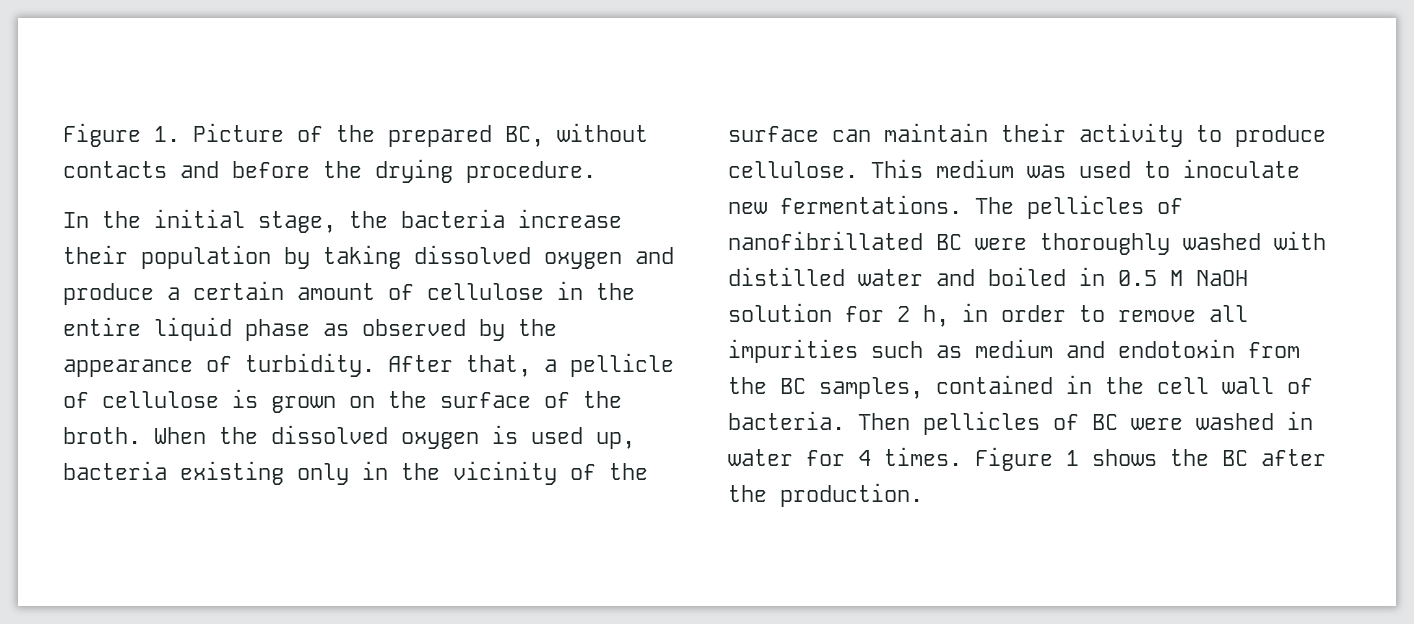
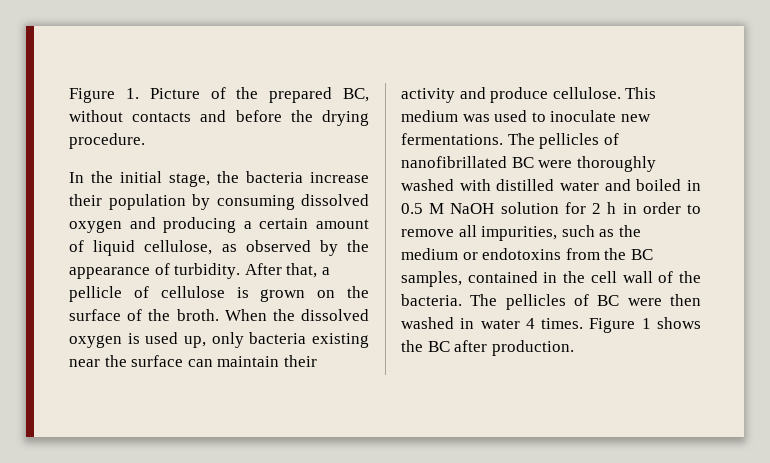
- In the initial stage, the bacteria increase their population by taking dissolved oxygen and produce a certain amount of cellulose in the entire liquid phase as observed by the appearance of turbidity.
+ In the initial stage, the bacteria increase their population by consuming dissolved oxygen and producing a certain amount of liquid cellulose, as observed by the appearance of turbidity.
- When the dissolved oxygen is used up, bacteria existing only in the vicinity of the surface can maintain their activity to produce cellulose.
+ When the dissolved oxygen is used up, only bacteria existing near the surface can maintain their activity and produce cellulose.
- The pellicles of nanofibrillated BC were thoroughly washed with distilled water and boiled in 0.5 M NaOH solution for 2 h, in order to remove all impurities such as medium and endotoxin from the BC samples, contained in the cell wall of bacteria. Then pellicles of BC were washed in water for 4 times.
+ The pellicles of nanofibrillated BC were thoroughly washed with distilled water and boiled in 0.5 M NaOH solution for 2 h in order to remove all impurities, such as the medium or endotoxins from the BC samples, contained in the cell wall of the bacteria. The pellicles of BC were then washed in water 4 times.
- Figure 1 shows the BC after the production.
+ Figure 1 shows the BC after production.

